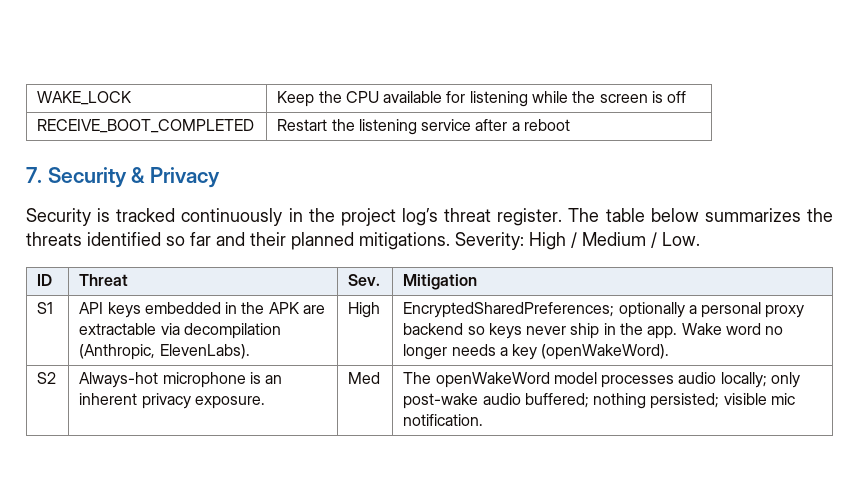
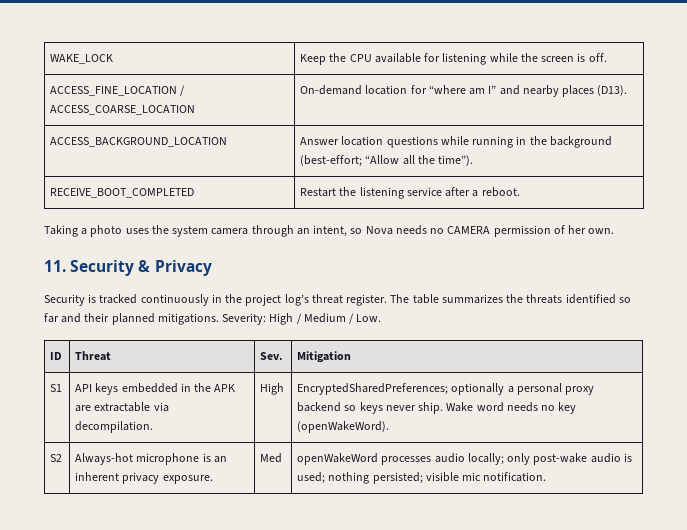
- WAKE_LOCK | Keep the CPU available for listening while the screen is off
+ WAKE_LOCK | Keep the CPU available for listening while the screen is off.
+ ACCESS_FINE_LOCATION / ACCESS_COARSE_LOCATION | On-demand location for “where am I” and nearby places (D13).
+ ACCESS_BACKGROUND_LOCATION | Answer location questions while running in the background (best-effort; “Allow all the time”).
- RECEIVE_BOOT_COMPLETED | Restart the listening service after a reboot
- 7. Security & Privacy
+ RECEIVE_BOOT_COMPLETED | Restart the listening service after a reboot.
+ Taking a photo uses the system camera through an intent, so Nova needs no CAMERA permission of her own.
+ 11. Security & Privacy
- The table below summarizes the threats identified so far and their planned mitigations.
+ The table summarizes the threats identified so far and their planned mitigations.
- S1 | API keys embedded in the APK are extractable via decompilation (Anthropic, ElevenLabs). | High | EncryptedSharedPreferences; optionally a personal proxy backend so keys never ship in the app. Wake word no longer needs a key (openWakeWord).
+ S1 | API keys embedded in the APK are extractable via decompilation. | High | EncryptedSharedPreferences; optionally a personal proxy backend so keys never ship. Wake word needs no key (openWakeWord).
- S2 | Always-hot microphone is an inherent privacy exposure. | Med | The openWakeWord model processes audio locally; only post-wake audio buffered; nothing persisted; visible mic notification.
+ S2 | Always-hot microphone is an inherent privacy exposure. | Med | openWakeWord processes audio locally; only post-wake audio is used; nothing persisted; visible mic notification.

